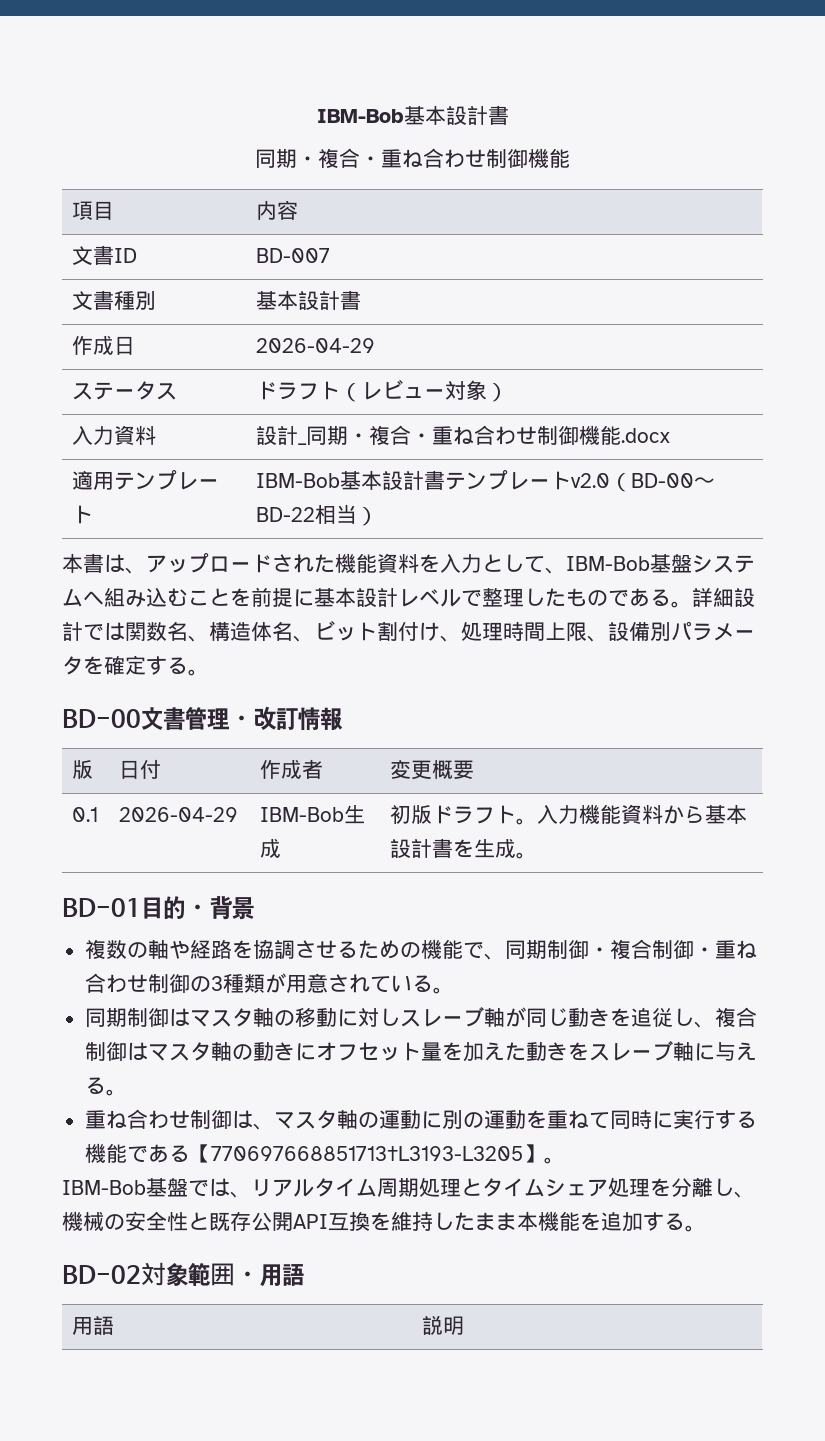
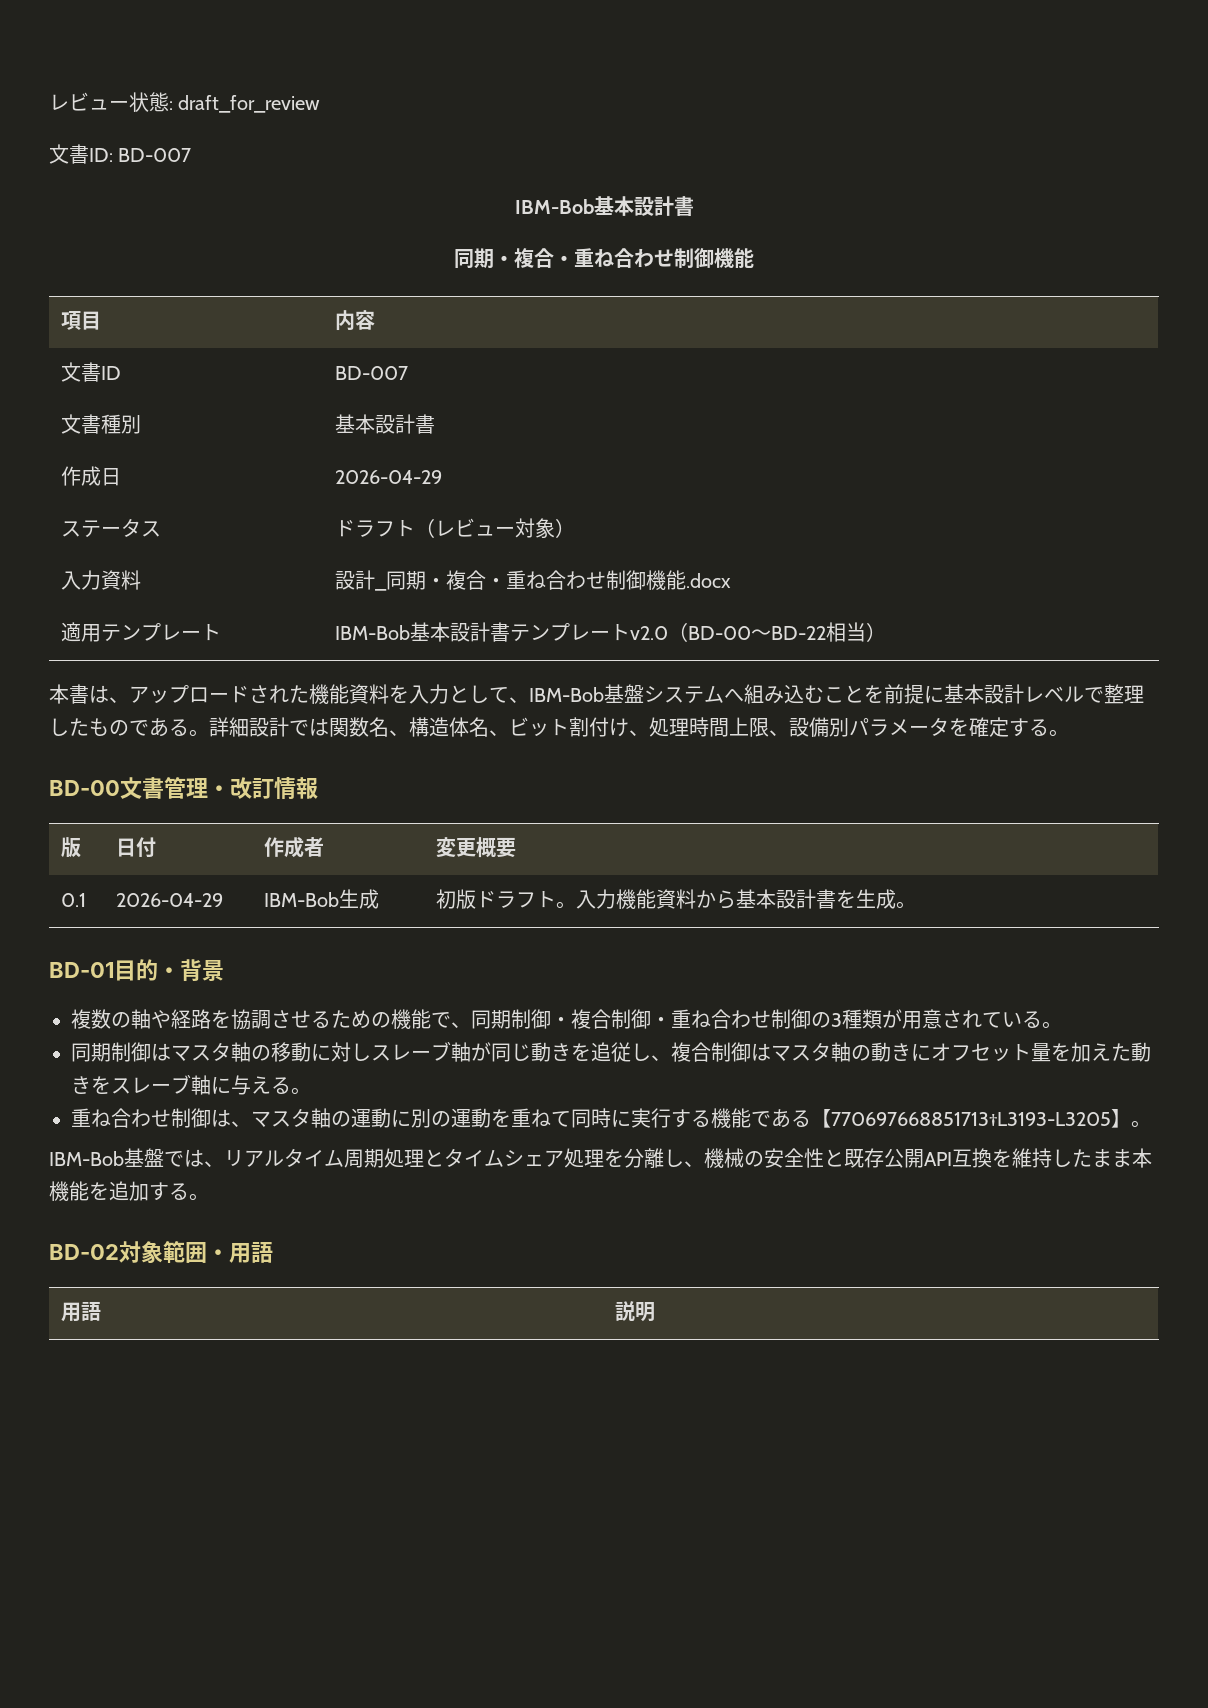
+ レビュー状態: draft_for_review
+ 文書ID: BD-007

